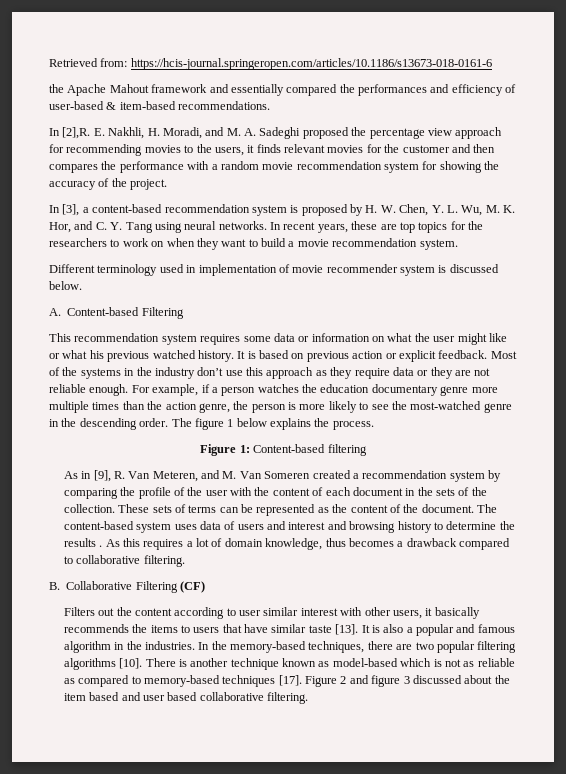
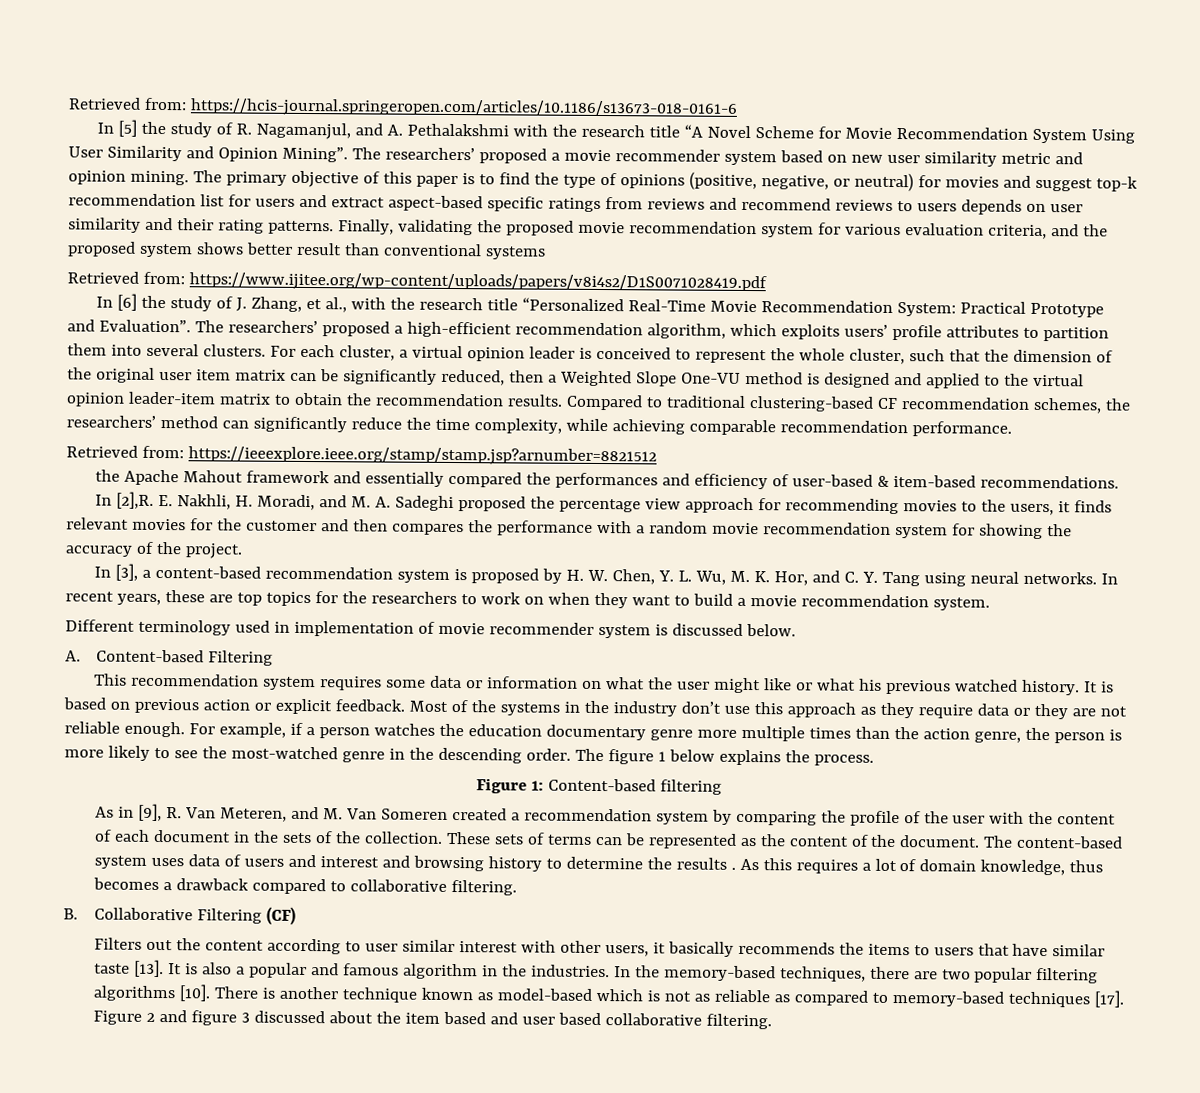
+ In [5] the study of R. Nagamanjul, and A. Pethalakshmi with the research title “A Novel Scheme for Movie Recommendation System Using User Similarity and Opinion Mining”. The researchers’ proposed a movie recommender system based on new user similarity metric and opinion mining. The primary objective of this paper is to find the type of opinions (positive, negative, or neutral) for movies and suggest top-k recommendation list for users and extract aspect-based specific ratings from reviews and recommend reviews to users depends on user similarity and their rating patterns. Finally, validating the proposed movie recommendation system for various evaluation criteria, and the proposed system shows better result than conventional systems
+ Retrieved from: https://www.ijitee.org/wp-content/uploads/papers/v8i4s2/D1S0071028419.pdf
+ In [6] the study of J. Zhang, et al., with the research title “Personalized Real-Time Movie Recommendation System: Practical Prototype and Evaluation”. The researchers’ proposed a high-efficient recommendation algorithm, which exploits users’ profile attributes to partition them into several clusters. For each cluster, a virtual opinion leader is conceived to represent the whole cluster, such that the dimension of the original user item matrix can be significantly reduced, then a Weighted Slope One-VU method is designed and applied to the virtual opinion leader-item matrix to obtain the recommendation results. Compared to traditional clustering-based CF recommendation schemes, the researchers’ method can significantly reduce the time complexity, while achieving comparable recommendation performance.
+ Retrieved from: https://ieeexplore.ieee.org/stamp/stamp.jsp?arnumber=8821512

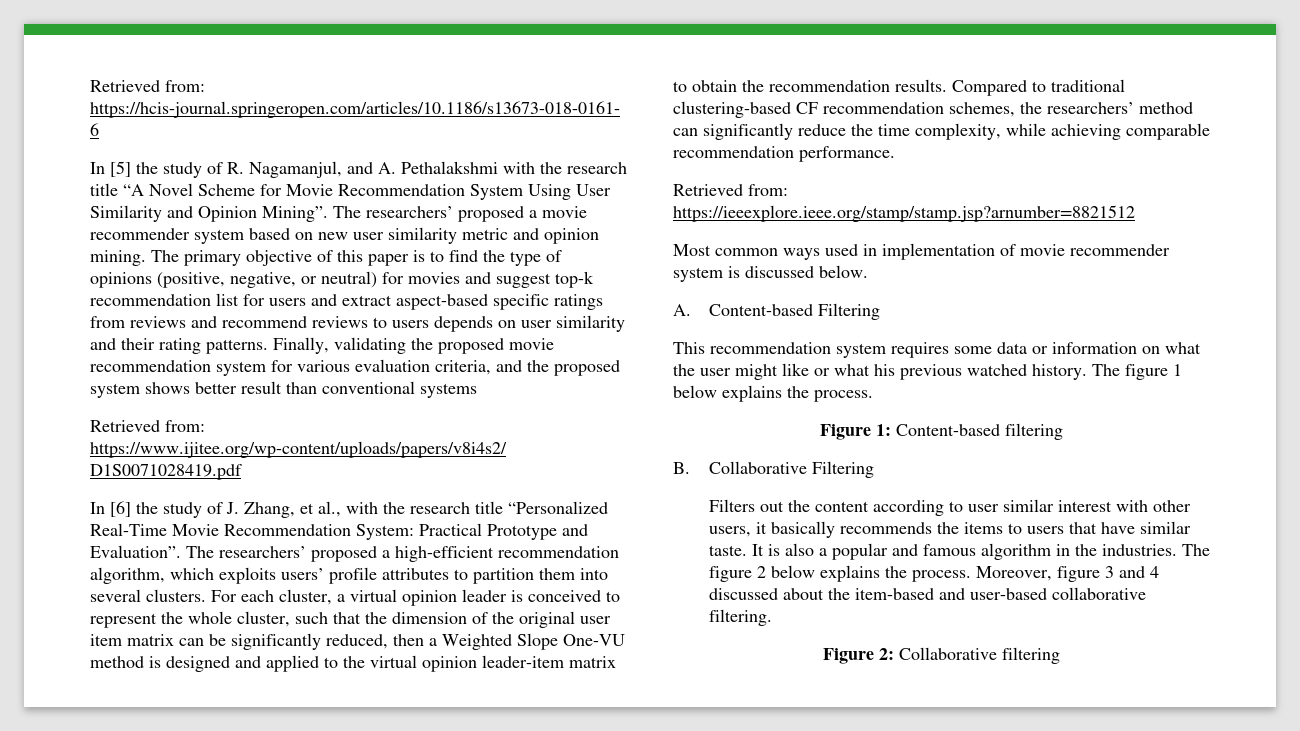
- the Apache Mahout framework and essentially compared the performances and efficiency of user-based & item-based recommendations.
- In [2],R. E. Nakhli, H. Moradi, and M. A. Sadeghi proposed the percentage view approach for recommending movies to the users, it finds relevant movies for the customer and then compares the performance with a random movie recommendation system for showing the accuracy of the project.
- In [3], a content-based recommendation system is proposed by H. W. Chen, Y. L. Wu, M. K. Hor, and C. Y. Tang using neural networks. In recent years, these are top topics for the researchers to work on when they want to build a movie recommendation system.
- Different terminology used in implementation of movie recommender system is discussed below.
+ Most common ways used in implementation of movie recommender system is discussed below.
- It is based on previous action or explicit feedback. Most of the systems in the industry don’t use this approach as they require data or they are not reliable enough. For example, if a person watches the education documentary genre more multiple times than the action genre, the person is more likely to see the most-watched genre in the descending order.
- As in [9], R. Van Meteren, and M. Van Someren created a recommendation system by comparing the profile of the user with the content of each document in the sets of the collection. These sets of terms can be represented as the content of the document. The content-based system uses data of users and interest and browsing history to determine the results . As this requires a lot of domain knowledge, thus becomes a drawback compared to collaborative filtering.
- B. Collaborative Filtering (CF)
+ B. Collaborative Filtering
- Filters out the content according to user similar interest with other users, it basically recommends the items to users that have similar taste [13].
+ Filters out the content according to user similar interest with other users, it basically recommends the items to users that have similar taste.
- In the memory-based techniques, there are two popular filtering algorithms [10]. There is another technique known as model-based which is not as reliable as compared to memory-based techniques [17]. Figure 2 and figure 3 discussed about the item based and user based collaborative filtering.
+ The figure 2 below explains the process. Moreover, figure 3 and 4 discussed about the item-based and user-based collaborative filtering.
+ Figure 2: Collaborative filtering

